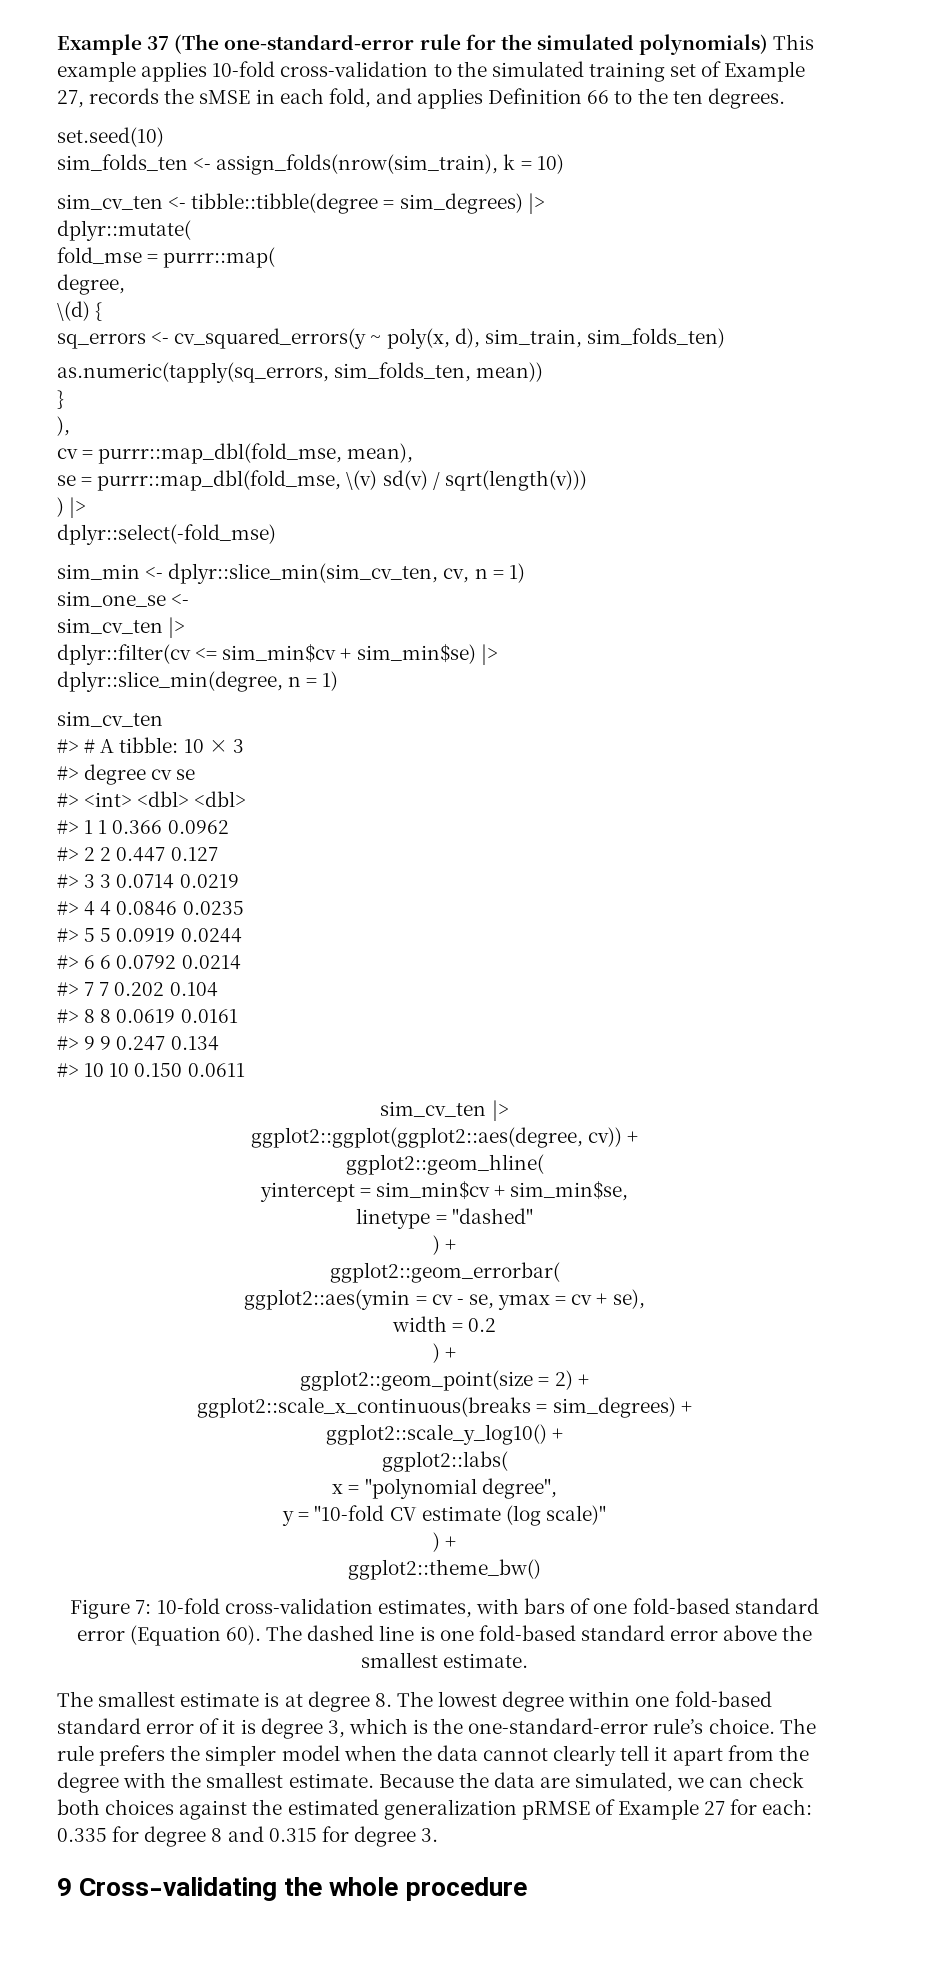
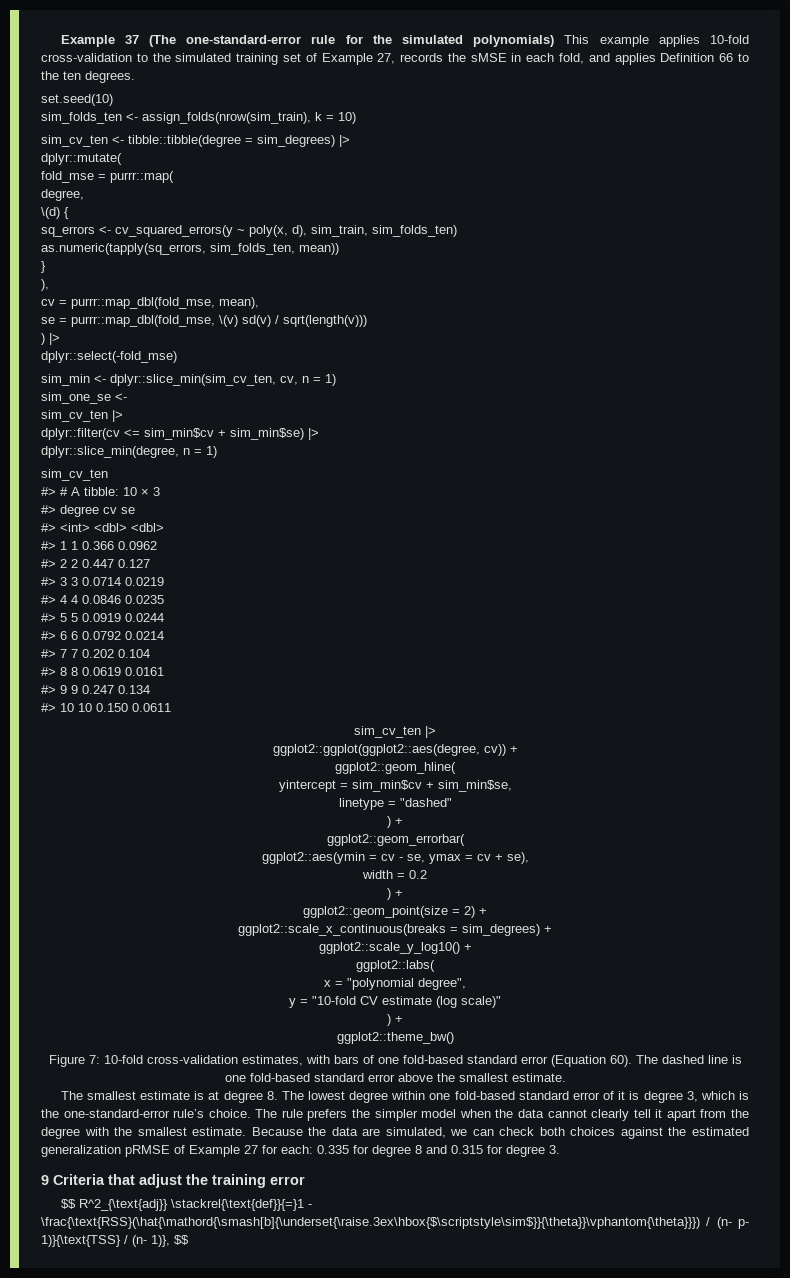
- 9 Cross-validating the whole procedure
+ 9 Criteria that adjust the training error
+ $$ R^2_{\text{adj}} \stackrel{\text{def}}{=}1 - \frac{\text{RSS}(\hat{\mathord{\smash[b]{\underset{\raise.3ex\hbox{$\scriptstyle\sim$}}{\theta}}\vphantom{\theta}}}) / (n- p- 1)}{\text{TSS} / (n- 1)}, $$

